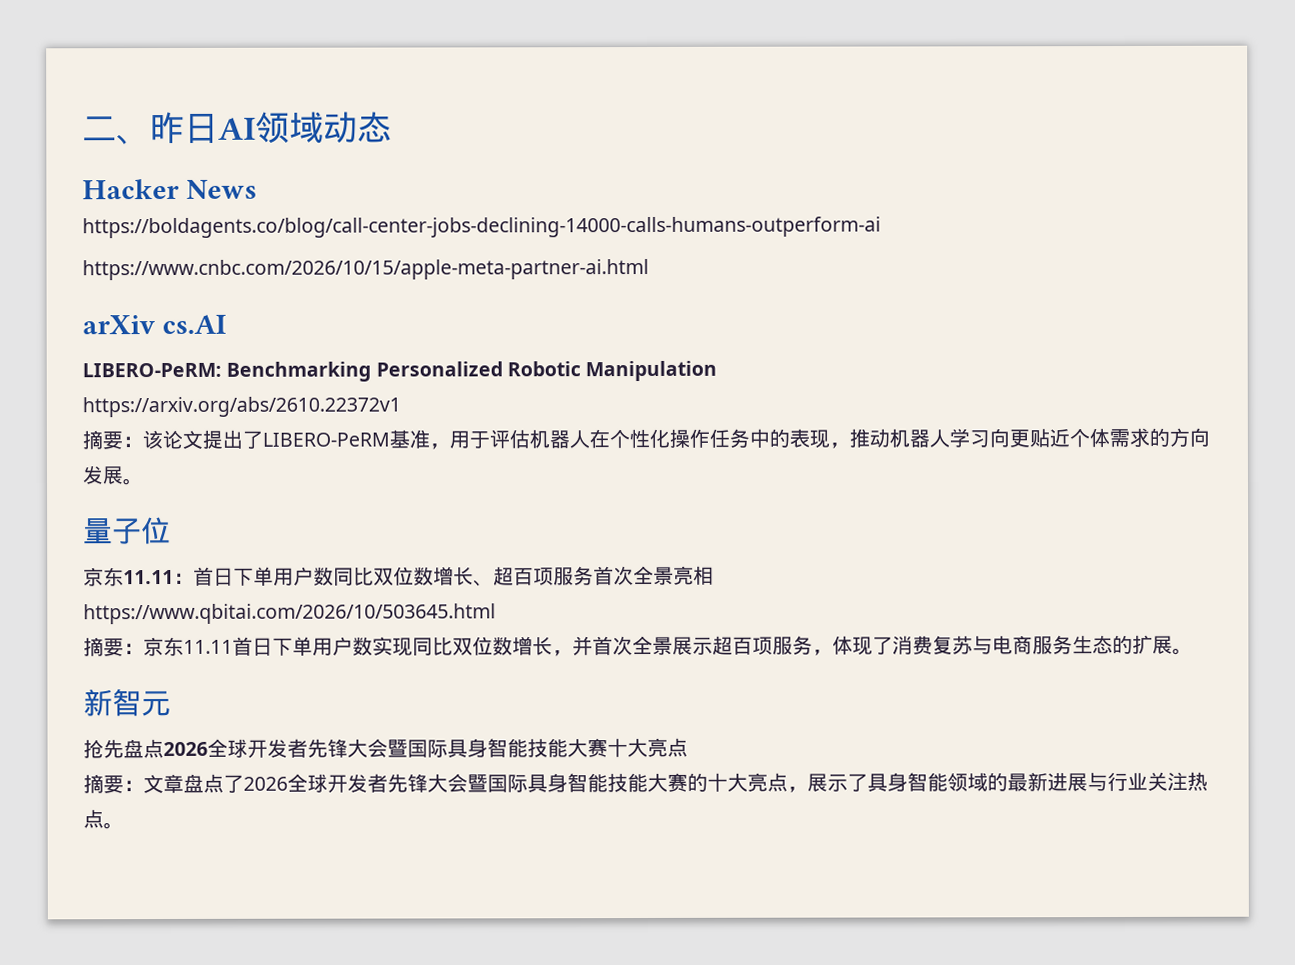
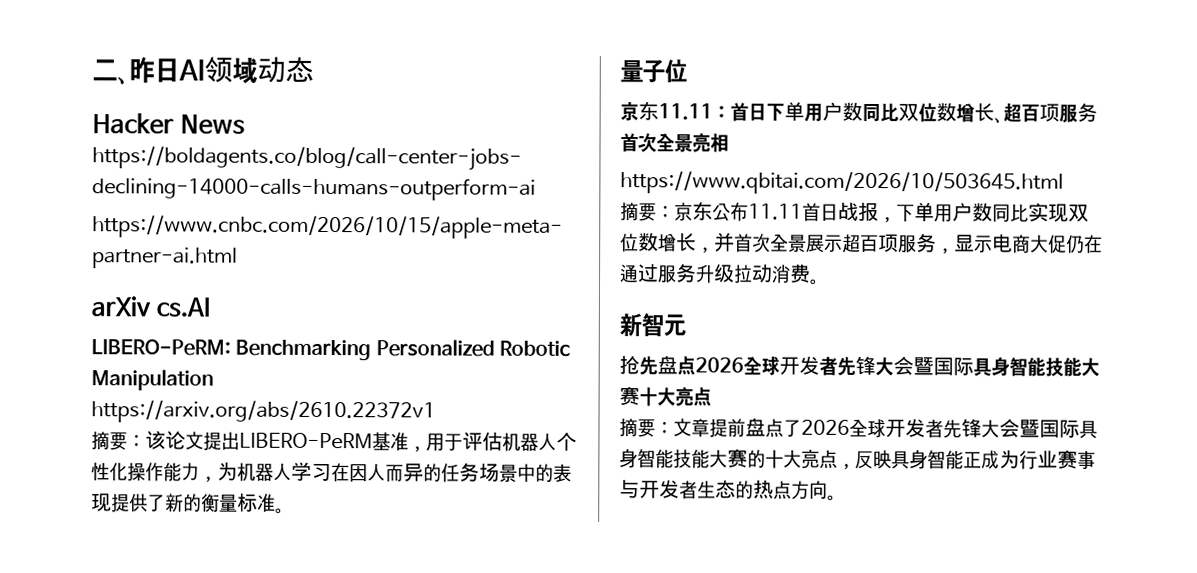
- 摘要：该论文提出了LIBERO-PeRM基准，用于评估机器人在个性化操作任务中的表现，推动机器人学习向更贴近个体需求的方向发展。
+ 摘要：该论文提出LIBERO-PeRM基准，用于评估机器人个性化操作能力，为机器人学习在因人而异的任务场景中的表现提供了新的衡量标准。
- 摘要：京东11.11首日下单用户数实现同比双位数增长，并首次全景展示超百项服务，体现了消费复苏与电商服务生态的扩展。
+ 摘要：京东公布11.11首日战报，下单用户数同比实现双位数增长，并首次全景展示超百项服务，显示电商大促仍在通过服务升级拉动消费。
- 摘要：文章盘点了2026全球开发者先锋大会暨国际具身智能技能大赛的十大亮点，展示了具身智能领域的最新进展与行业关注热点。
+ 摘要：文章提前盘点了2026全球开发者先锋大会暨国际具身智能技能大赛的十大亮点，反映具身智能正成为行业赛事与开发者生态的热点方向。

